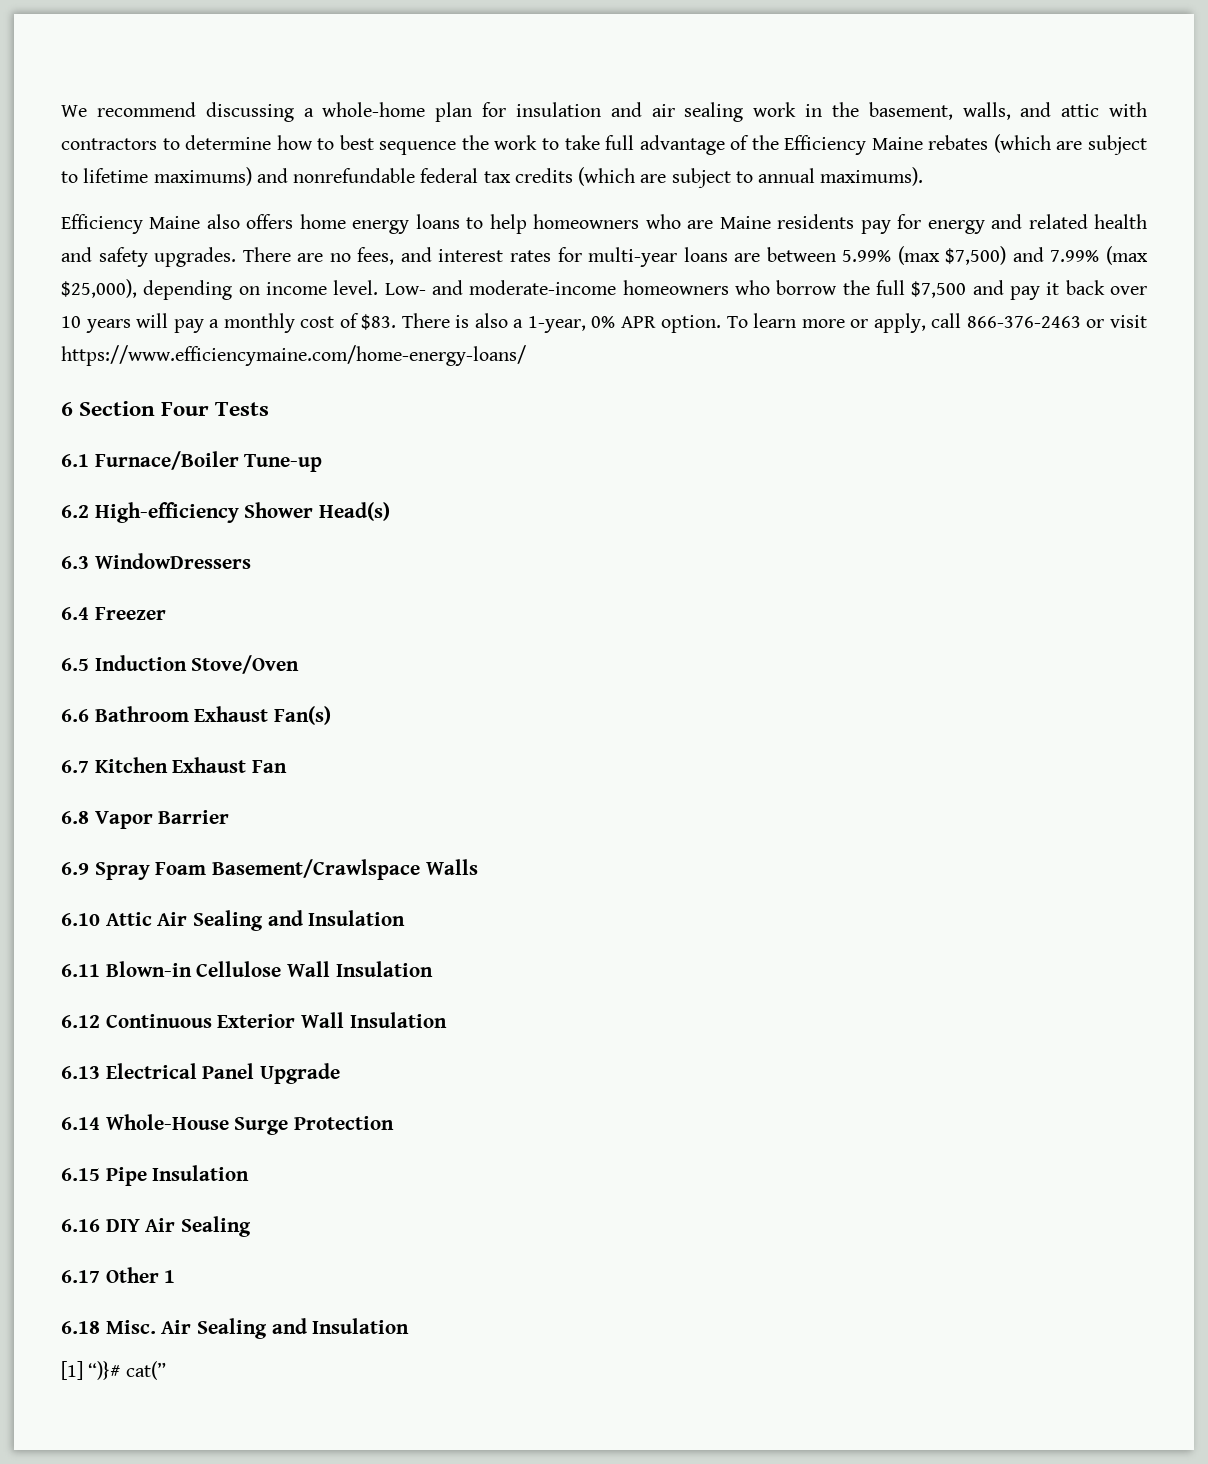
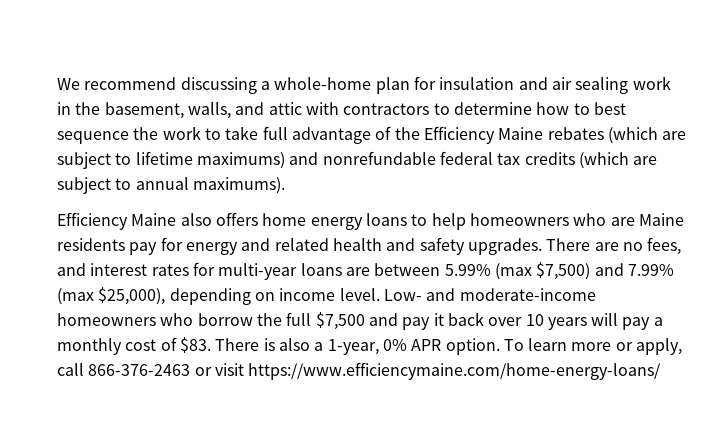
- 6 Section Four Tests
- 6.1 Furnace/Boiler Tune-up
- 6.2 High-efficiency Shower Head(s)
- 6.3 WindowDressers
- 6.4 Freezer
- 6.5 Induction Stove/Oven
- 6.6 Bathroom Exhaust Fan(s)
- 6.7 Kitchen Exhaust Fan
- 6.8 Vapor Barrier
- 6.9 Spray Foam Basement/Crawlspace Walls
- 6.10 Attic Air Sealing and Insulation
- 6.11 Blown-in Cellulose Wall Insulation
- 6.12 Continuous Exterior Wall Insulation
- 6.13 Electrical Panel Upgrade
- 6.14 Whole-House Surge Protection
- 6.15 Pipe Insulation
- 6.16 DIY Air Sealing
- 6.17 Other 1
- 6.18 Misc. Air Sealing and Insulation
- [1] “)}# cat(”

